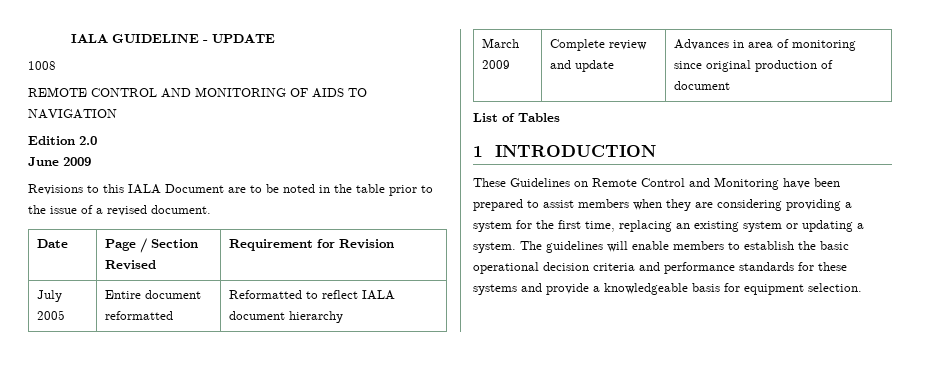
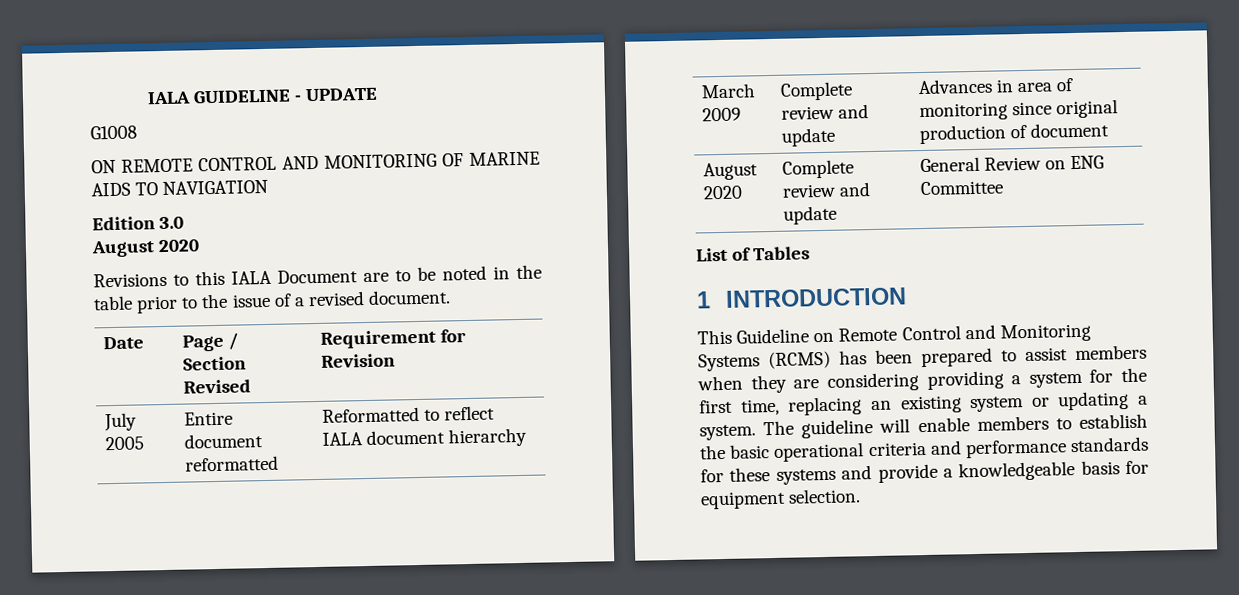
- 1008
- REMOTE CONTROL AND MONITORING OF AIDS TO NAVIGATION
+ G1008
+ ON REMOTE CONTROL AND MONITORING OF MARINE AIDS TO NAVIGATION
- Edition 2.0
- June 2009
+ Edition 3.0
+ August 2020
+ August 2020 | Complete review and update | General Review on ENG Committee
- These Guidelines on Remote Control and Monitoring have been prepared to assist members when they are considering providing a system for the first time, replacing an existing system or updating a system.
+ This Guideline on Remote Control and Monitoring Systems (RCMS) has been prepared to assist members when they are considering providing a system for the first time, replacing an existing system or updating a system.
- The guidelines will enable members to establish the basic operational decision criteria and performance standards for these systems and provide a knowledgeable basis for equipment selection.
+ The guideline will enable members to establish the basic operational criteria and performance standards for these systems and provide a knowledgeable basis for equipment selection.

